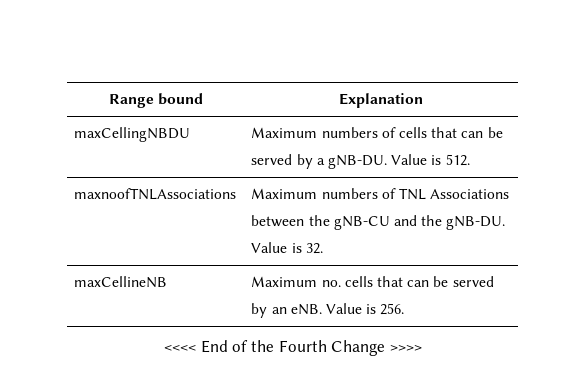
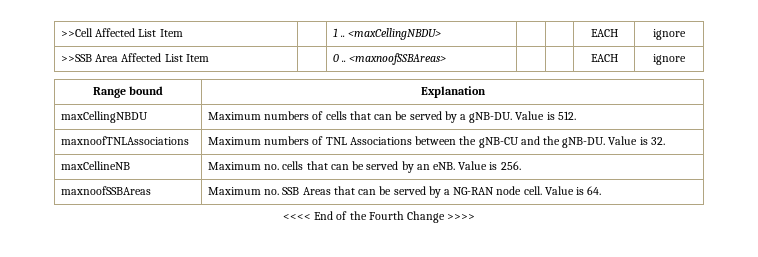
+ >>Cell Affected List Item | | 1 .. <maxCellingNBDU> | | | EACH | ignore
+ >>SSB Area Affected List Item | | 0 .. <maxnoofSSBAreas> | | | EACH | ignore
+ maxnoofSSBAreas | Maximum no. SSB Areas that can be served by a NG-RAN node cell. Value is 64.

